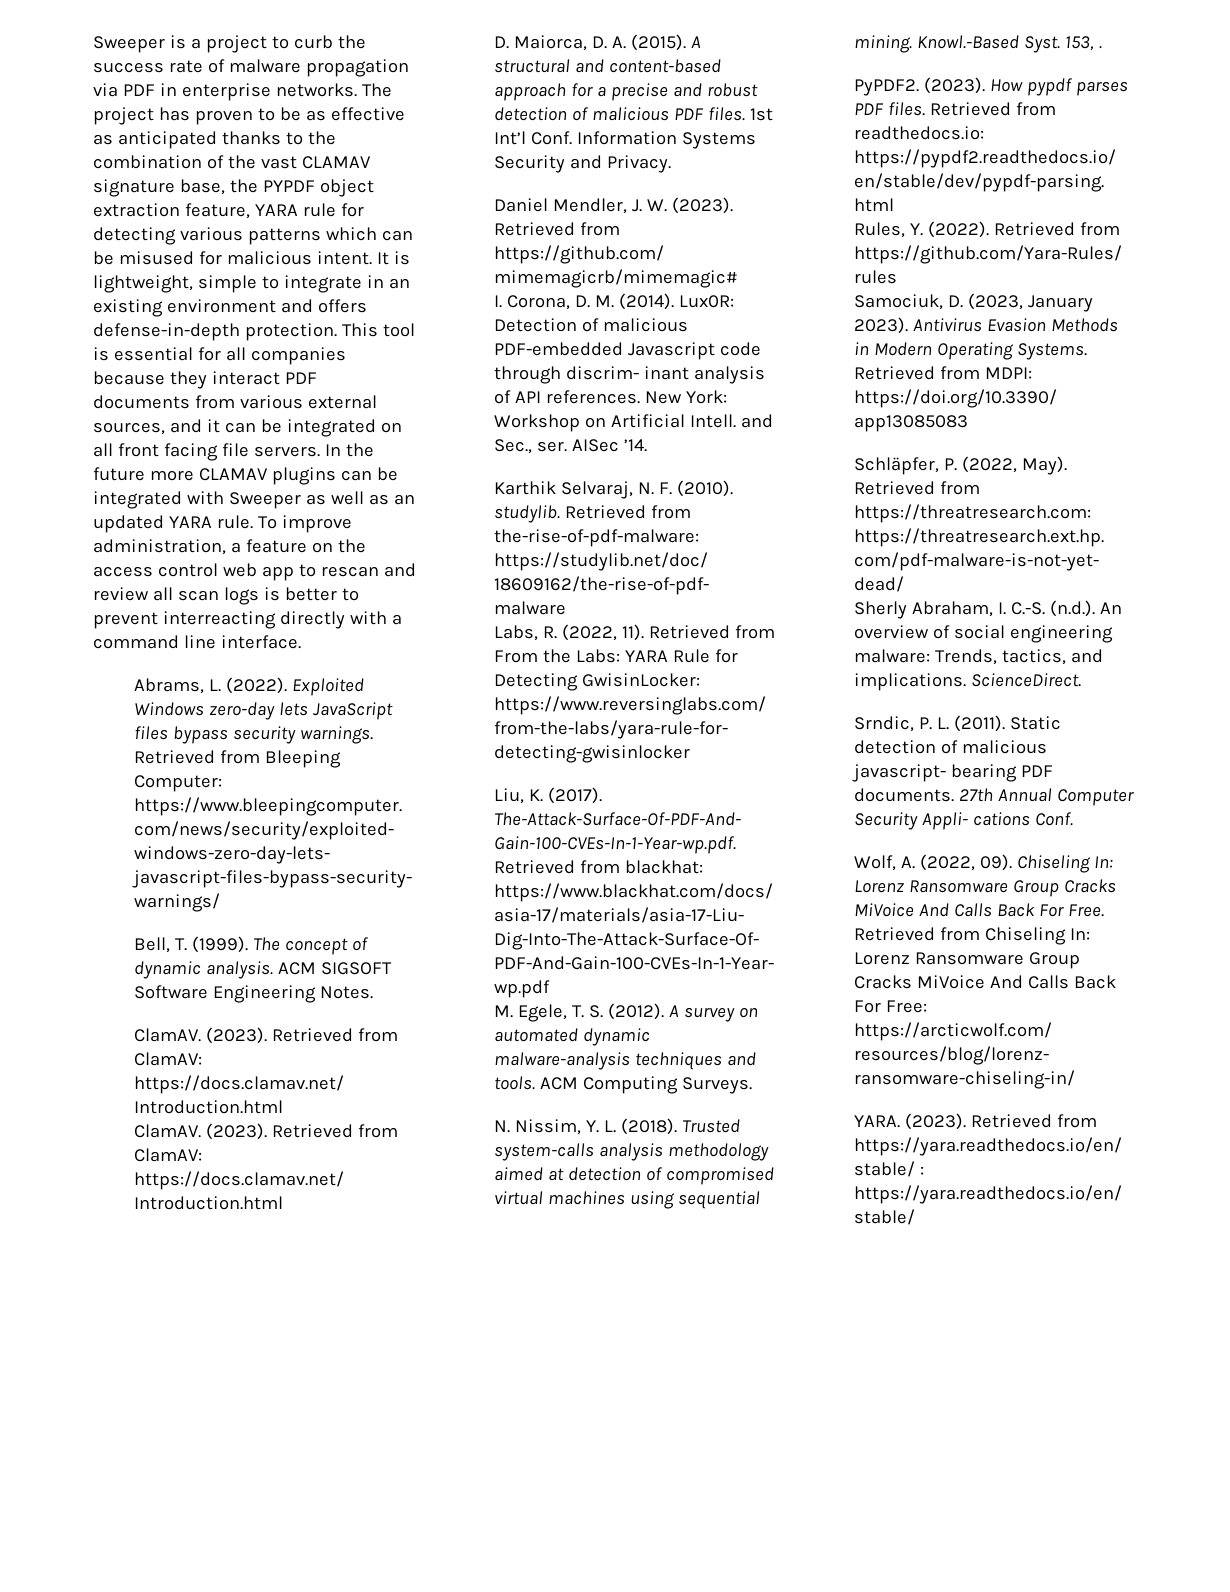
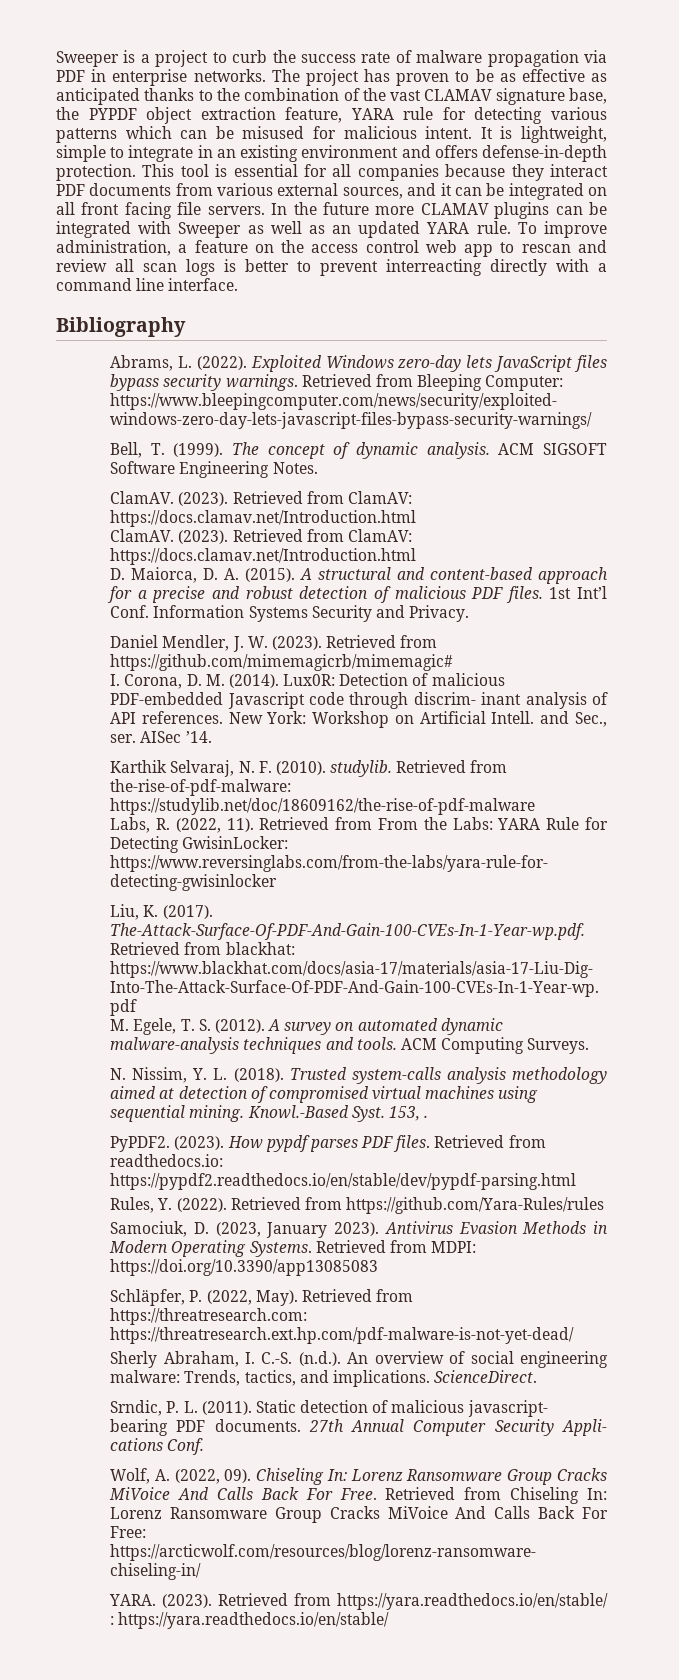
+ Bibliography

